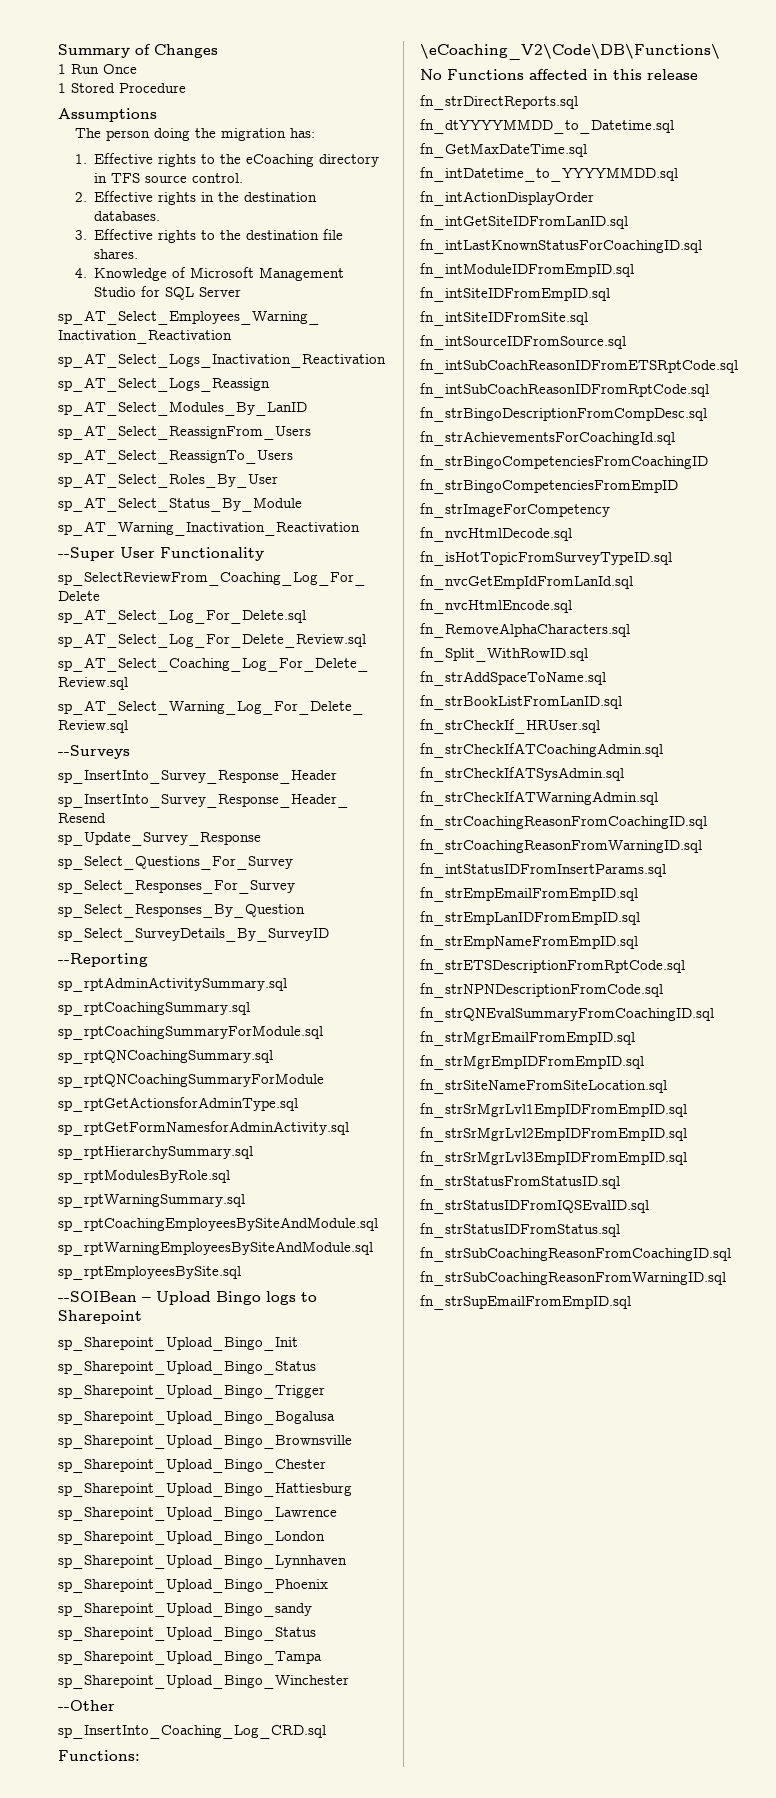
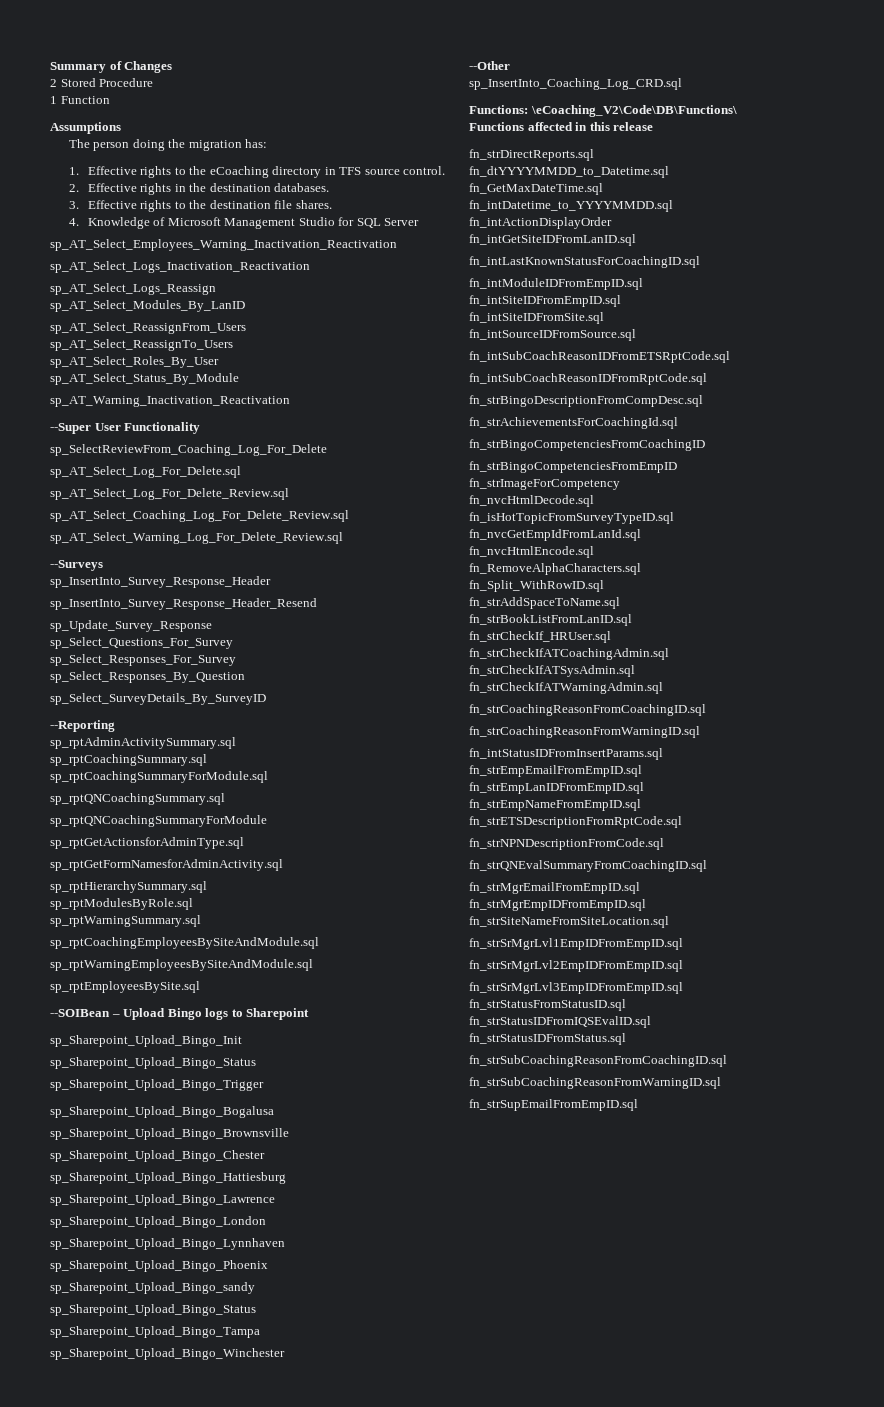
- 1 Run Once
- 1 Stored Procedure
+ 2 Stored Procedure
+ 1 Function
- No Functions affected in this release
+ Functions affected in this release

